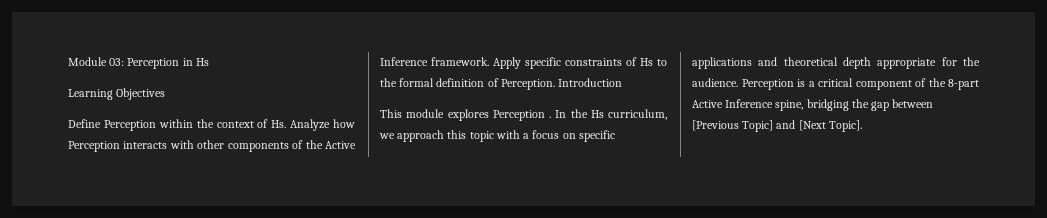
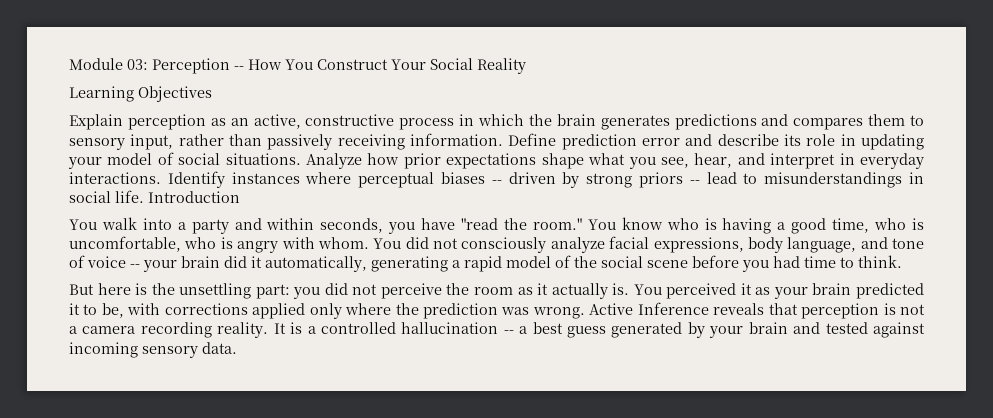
- Module 03: Perception in Hs
+ Module 03: Perception -- How You Construct Your Social Reality
  Learning Objectives
- Define Perception within the context of Hs. Analyze how Perception interacts with other components of the Active Inference framework. Apply specific constraints of Hs to the formal definition of Perception. Introduction
- This module explores Perception . In the Hs curriculum, we approach this topic with a focus on specific applications and theoretical depth appropriate for the audience. Perception is a critical component of the 8-part Active Inference spine, bridging the gap between [Previous Topic] and [Next Topic].
+ Explain perception as an active, constructive process in which the brain generates predictions and compares them to sensory input, rather than passively receiving information. Define prediction error and describe its role in updating your model of social situations. Analyze how prior expectations shape what you see, hear, and interpret in everyday interactions. Identify instances where perceptual biases -- driven by strong priors -- lead to misunderstandings in social life. Introduction
+ You walk into a party and within seconds, you have "read the room." You know who is having a good time, who is uncomfortable, who is angry with whom. You did not consciously analyze facial expressions, body language, and tone of voice -- your brain did it automatically, generating a rapid model of the social scene before you had time to think.
+ But here is the unsettling part: you did not perceive the room as it actually is. You perceived it as your brain predicted it to be, with corrections applied only where the prediction was wrong. Active Inference reveals that perception is not a camera recording reality. It is a controlled hallucination -- a best guess generated by your brain and tested against incoming sensory data.

